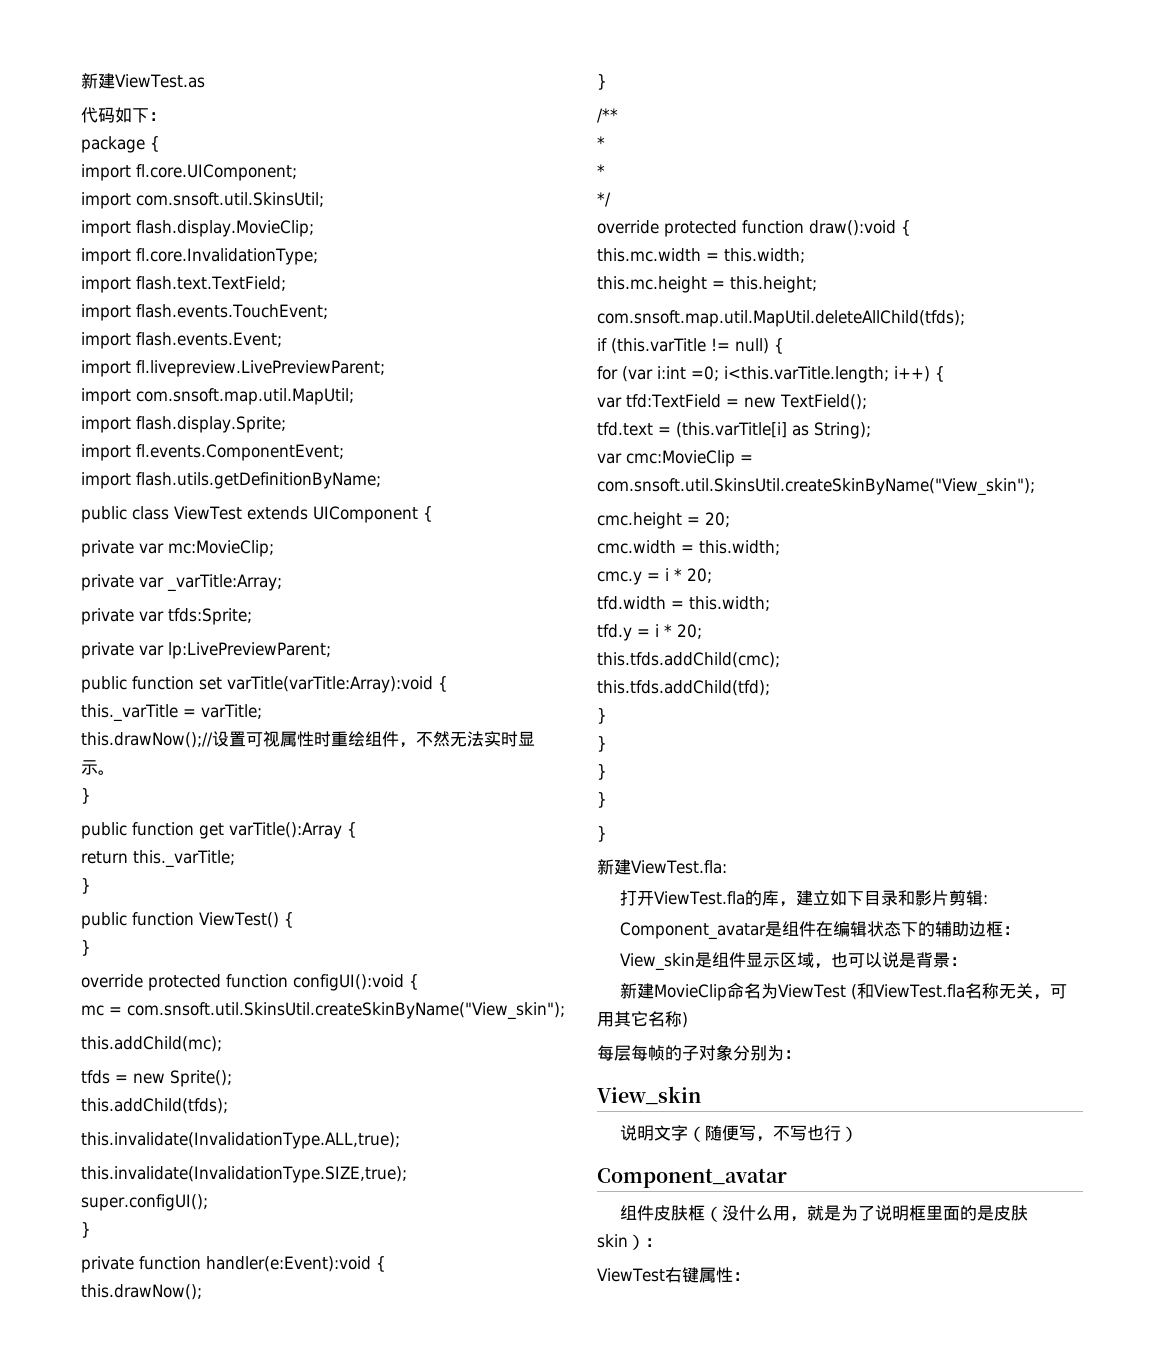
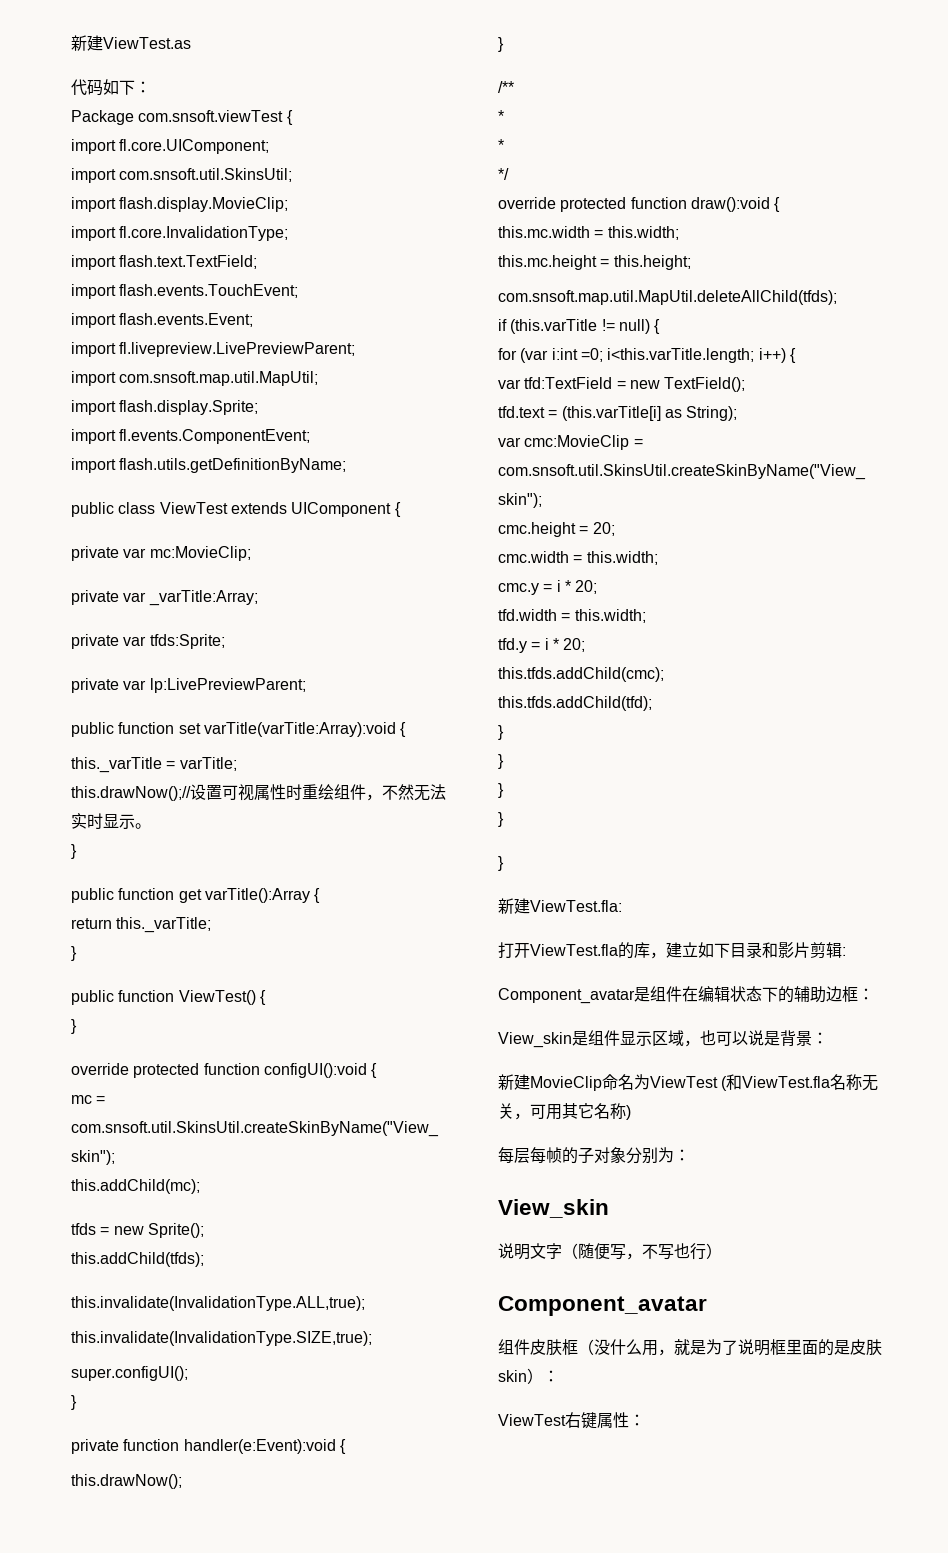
- package {
+ Package com.snsoft.viewTest {

